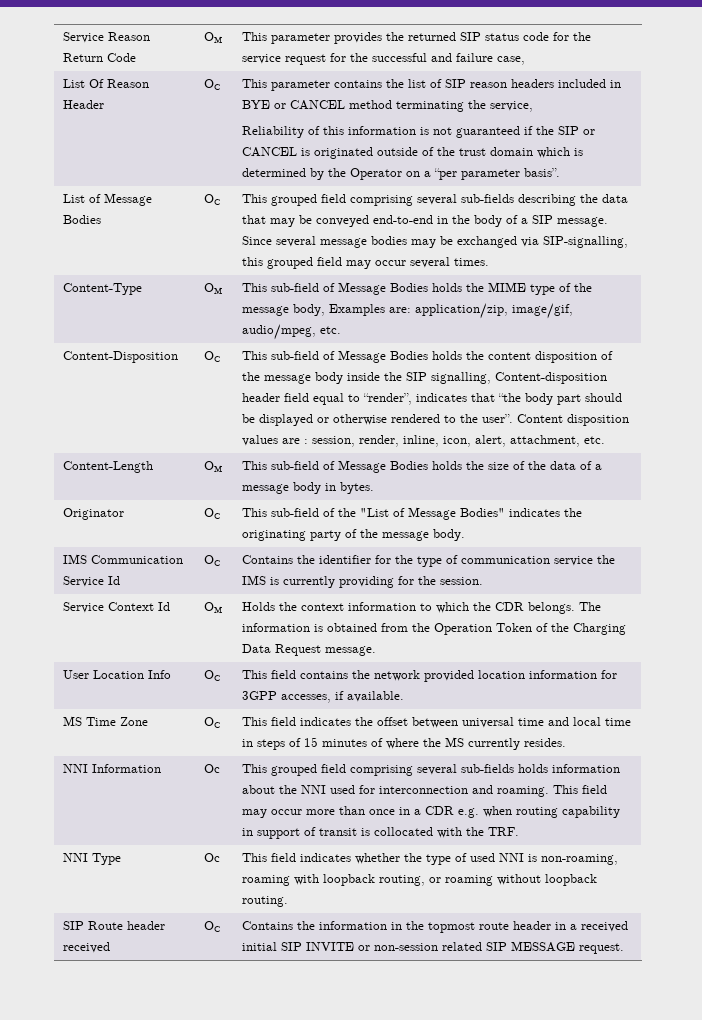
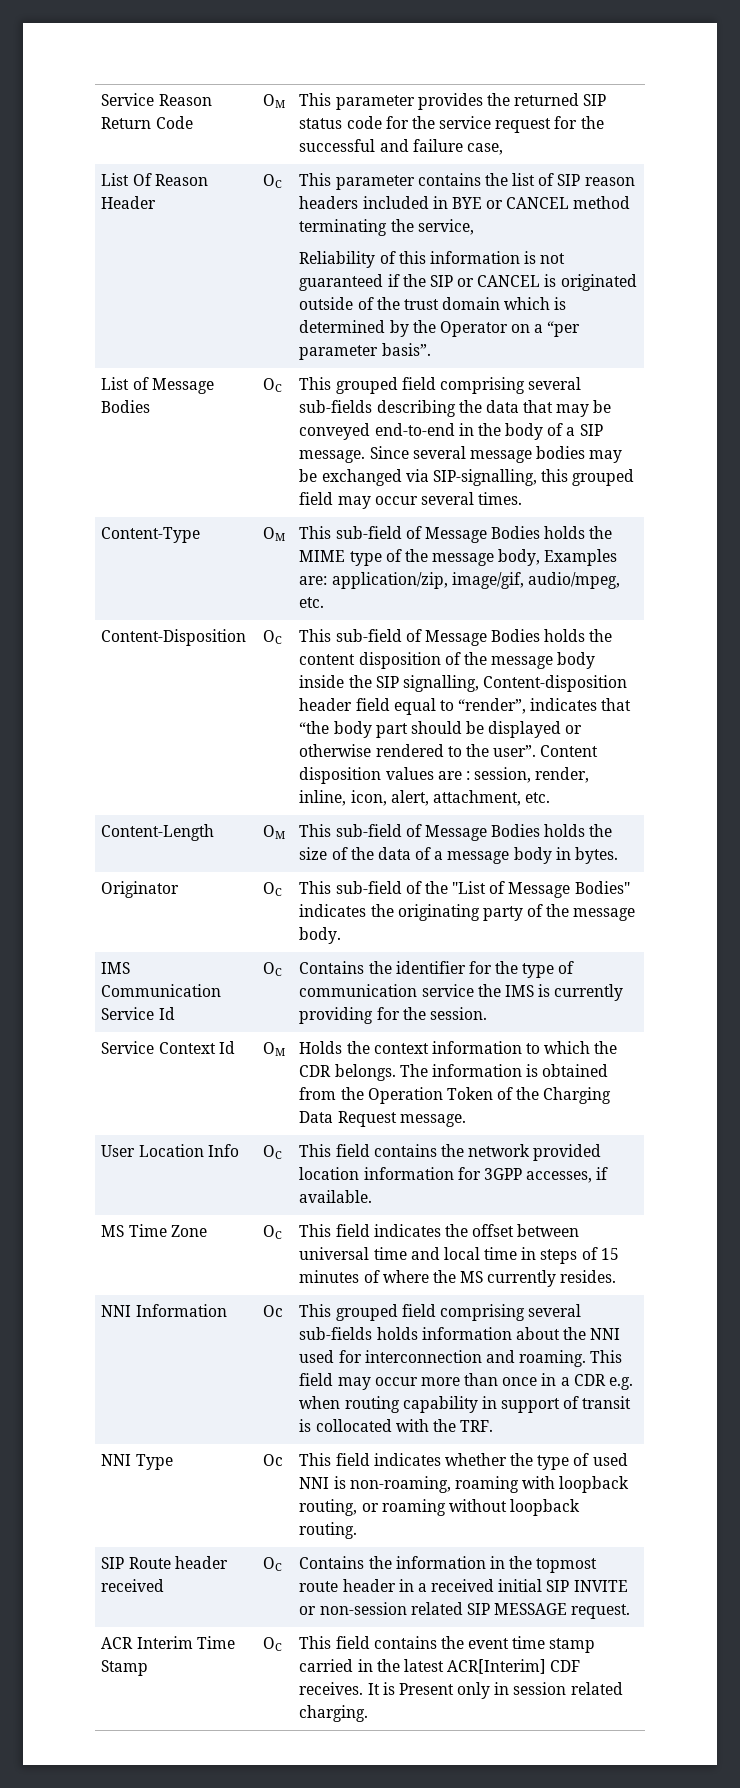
+ ACR Interim Time Stamp | OC | This field contains the event time stamp carried in the latest ACR[Interim] CDF receives. It is Present only in session related charging.

